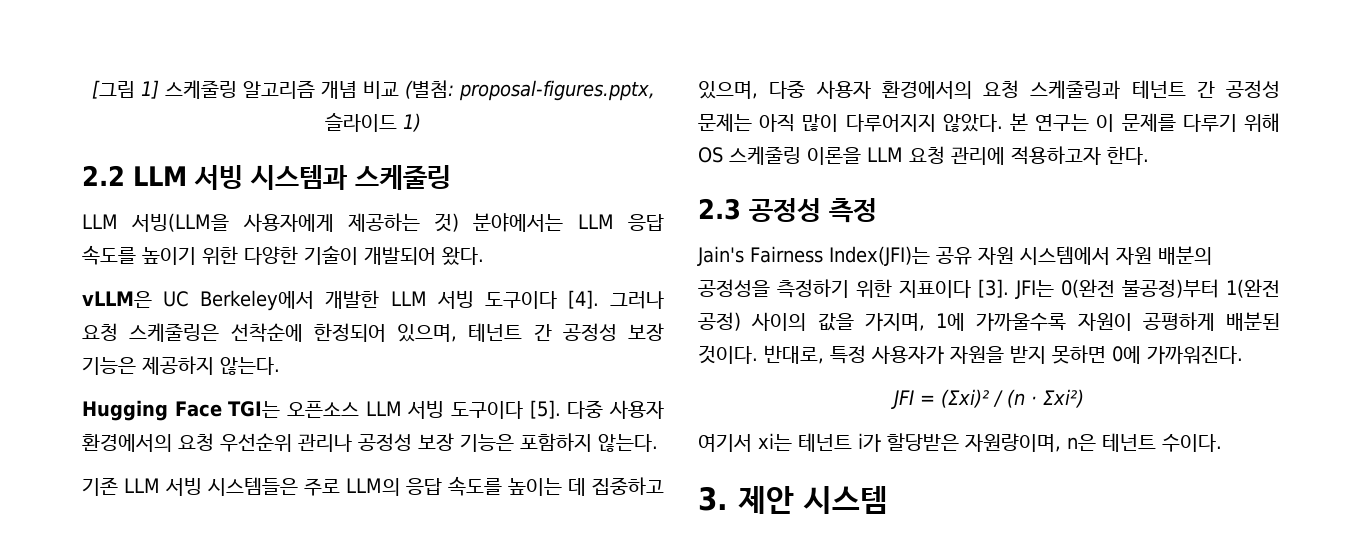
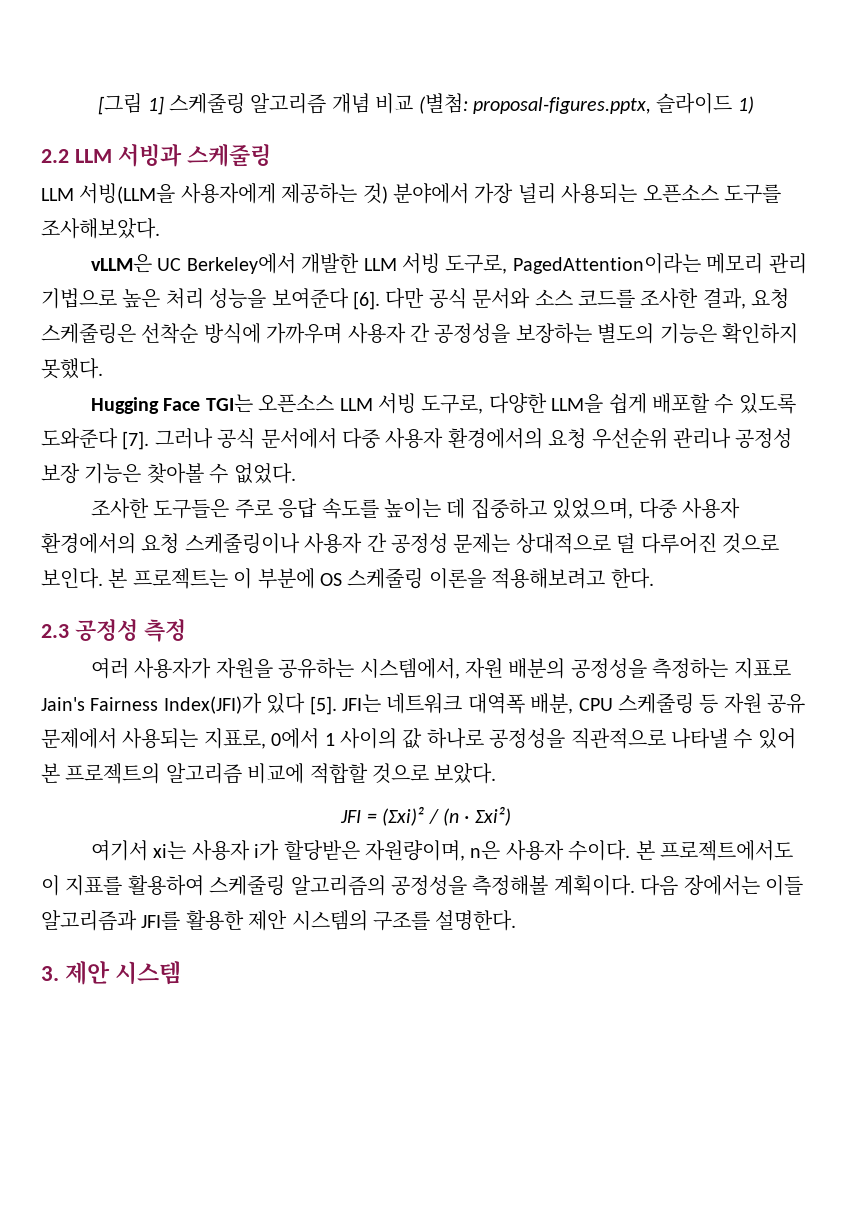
- 2.2 LLM 서빙 시스템과 스케줄링
+ 2.2 LLM 서빙과 스케줄링
- LLM 서빙(LLM을 사용자에게 제공하는 것) 분야에서는 LLM 응답 속도를 높이기 위한 다양한 기술이 개발되어 왔다.
+ LLM 서빙(LLM을 사용자에게 제공하는 것) 분야에서 가장 널리 사용되는 오픈소스 도구를 조사해보았다.
- vLLM은 UC Berkeley에서 개발한 LLM 서빙 도구이다 [4]. 그러나 요청 스케줄링은 선착순에 한정되어 있으며, 테넌트 간 공정성 보장 기능은 제공하지 않는다.
+ vLLM은 UC Berkeley에서 개발한 LLM 서빙 도구로, PagedAttention이라는 메모리 관리 기법으로 높은 처리 성능을 보여준다 [6]. 다만 공식 문서와 소스 코드를 조사한 결과, 요청 스케줄링은 선착순 방식에 가까우며 사용자 간 공정성을 보장하는 별도의 기능은 확인하지 못했다.
- Hugging Face TGI는 오픈소스 LLM 서빙 도구이다 [5]. 다중 사용자 환경에서의 요청 우선순위 관리나 공정성 보장 기능은 포함하지 않는다.
- 기존 LLM 서빙 시스템들은 주로 LLM의 응답 속도를 높이는 데 집중하고 있으며, 다중 사용자 환경에서의 요청 스케줄링과 테넌트 간 공정성 문제는 아직 많이 다루어지지 않았다. 본 연구는 이 문제를 다루기 위해 OS 스케줄링 이론을 LLM 요청 관리에 적용하고자 한다.
+ Hugging Face TGI는 오픈소스 LLM 서빙 도구로, 다양한 LLM을 쉽게 배포할 수 있도록 도와준다 [7]. 그러나 공식 문서에서 다중 사용자 환경에서의 요청 우선순위 관리나 공정성 보장 기능은 찾아볼 수 없었다.
+ 조사한 도구들은 주로 응답 속도를 높이는 데 집중하고 있었으며, 다중 사용자 환경에서의 요청 스케줄링이나 사용자 간 공정성 문제는 상대적으로 덜 다루어진 것으로 보인다. 본 프로젝트는 이 부분에 OS 스케줄링 이론을 적용해보려고 한다.
  2.3 공정성 측정
- Jain's Fairness Index(JFI)는 공유 자원 시스템에서 자원 배분의 공정성을 측정하기 위한 지표이다 [3]. JFI는 0(완전 불공정)부터 1(완전 공정) 사이의 값을 가지며, 1에 가까울수록 자원이 공평하게 배분된 것이다. 반대로, 특정 사용자가 자원을 받지 못하면 0에 가까워진다.
+ 여러 사용자가 자원을 공유하는 시스템에서, 자원 배분의 공정성을 측정하는 지표로 Jain's Fairness Index(JFI)가 있다 [5]. JFI는 네트워크 대역폭 배분, CPU 스케줄링 등 자원 공유 문제에서 사용되는 지표로, 0에서 1 사이의 값 하나로 공정성을 직관적으로 나타낼 수 있어 본 프로젝트의 알고리즘 비교에 적합할 것으로 보았다.
- 여기서 xi는 테넌트 i가 할당받은 자원량이며, n은 테넌트 수이다.
+ 여기서 xi는 사용자 i가 할당받은 자원량이며, n은 사용자 수이다. 본 프로젝트에서도 이 지표를 활용하여 스케줄링 알고리즘의 공정성을 측정해볼 계획이다. 다음 장에서는 이들 알고리즘과 JFI를 활용한 제안 시스템의 구조를 설명한다.

